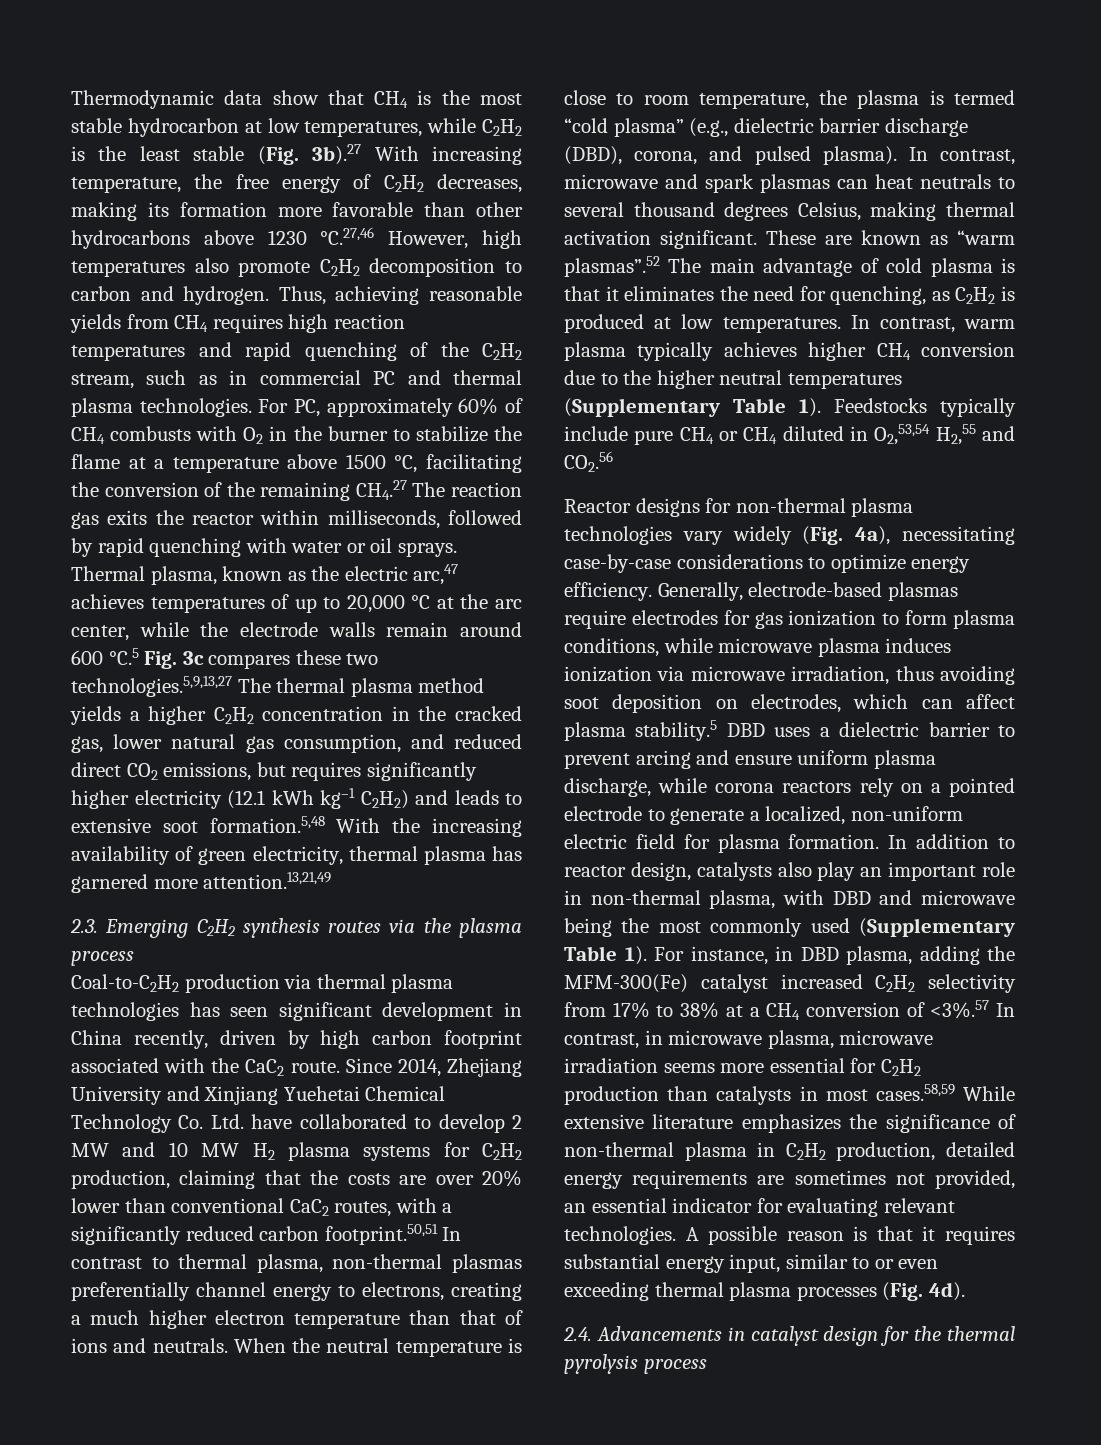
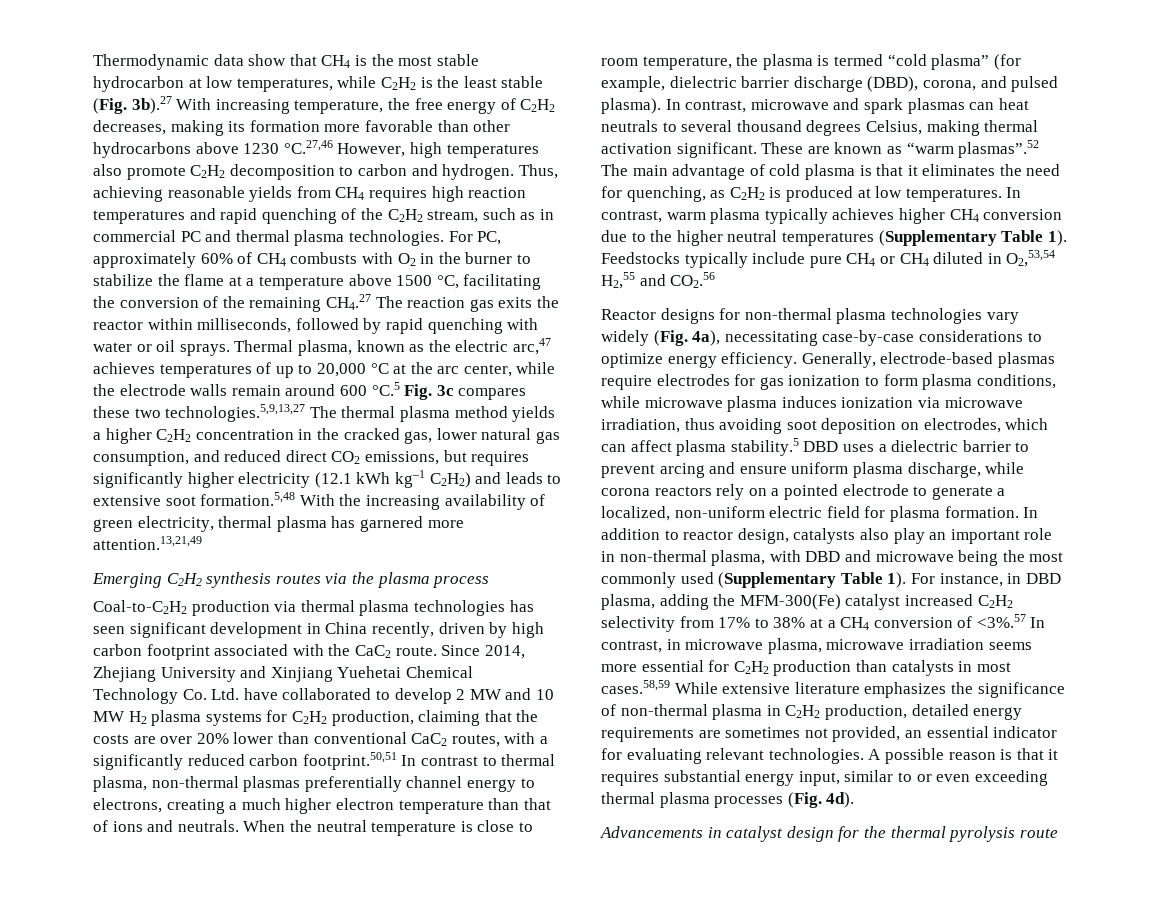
- 2.3. Emerging C2H2 synthesis routes via the plasma process
+ Emerging C2H2 synthesis routes via the plasma process
- When the neutral temperature is close to room temperature, the plasma is termed “cold plasma” (e.g., dielectric barrier discharge (DBD), corona, and pulsed plasma).
+ When the neutral temperature is close to room temperature, the plasma is termed “cold plasma” (for example, dielectric barrier discharge (DBD), corona, and pulsed plasma).
- 2.4. Advancements in catalyst design for the thermal pyrolysis process
+ Advancements in catalyst design for the thermal pyrolysis route

